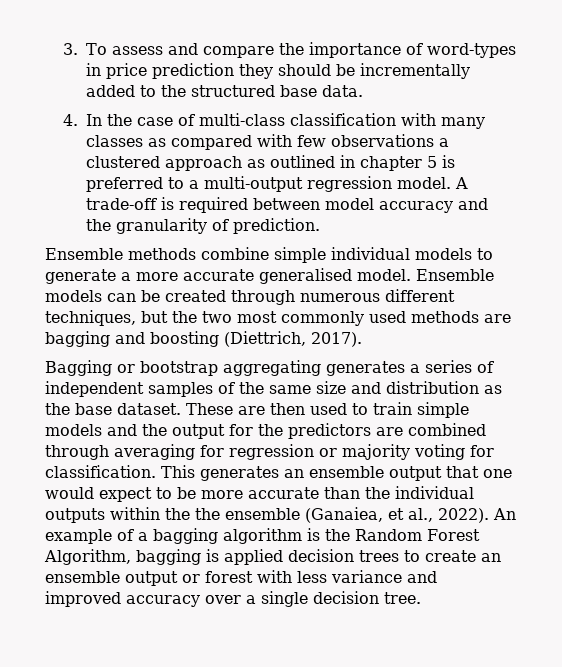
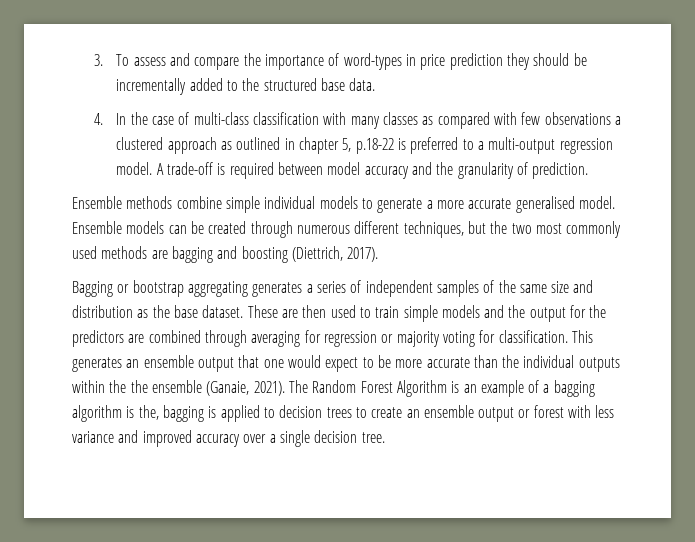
- 4. In the case of multi-class classification with many classes as compared with few observations a clustered approach as outlined in chapter 5 is preferred to a multi-output regression model.
+ 4. In the case of multi-class classification with many classes as compared with few observations a clustered approach as outlined in chapter 5, p.18-22 is preferred to a multi-output regression model.
- This generates an ensemble output that one would expect to be more accurate than the individual outputs within the the ensemble (Ganaiea, et al., 2022). An example of a bagging algorithm is the Random Forest Algorithm, bagging is applied decision trees to create an ensemble output or forest with less variance and improved accuracy over a single decision tree.
+ This generates an ensemble output that one would expect to be more accurate than the individual outputs within the the ensemble (Ganaie, 2021). The Random Forest Algorithm is an example of a bagging algorithm is the, bagging is applied to decision trees to create an ensemble output or forest with less variance and improved accuracy over a single decision tree.

